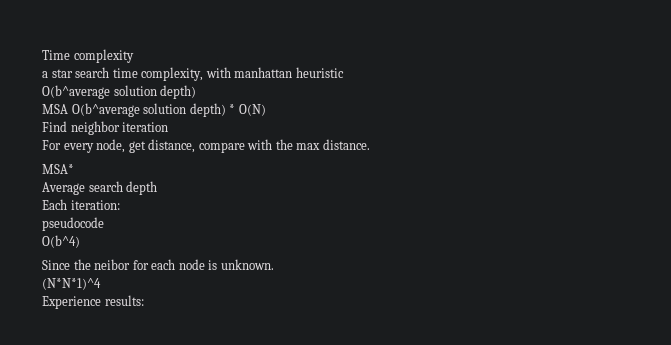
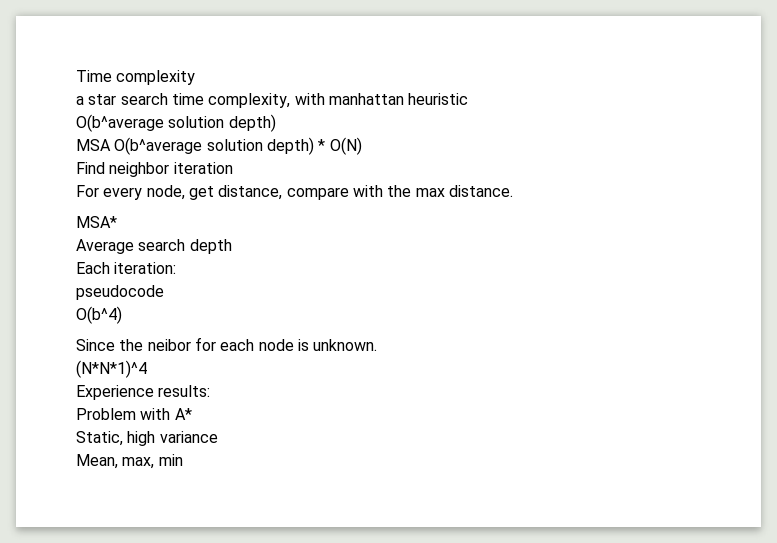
+ Problem with A*
+ Static, high variance
+ Mean, max, min

